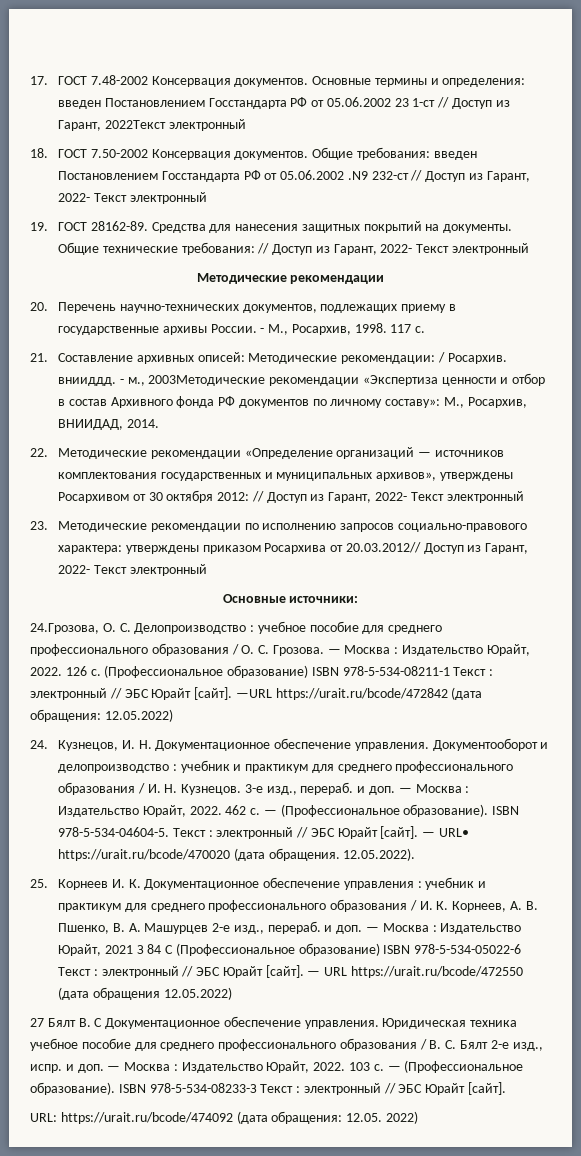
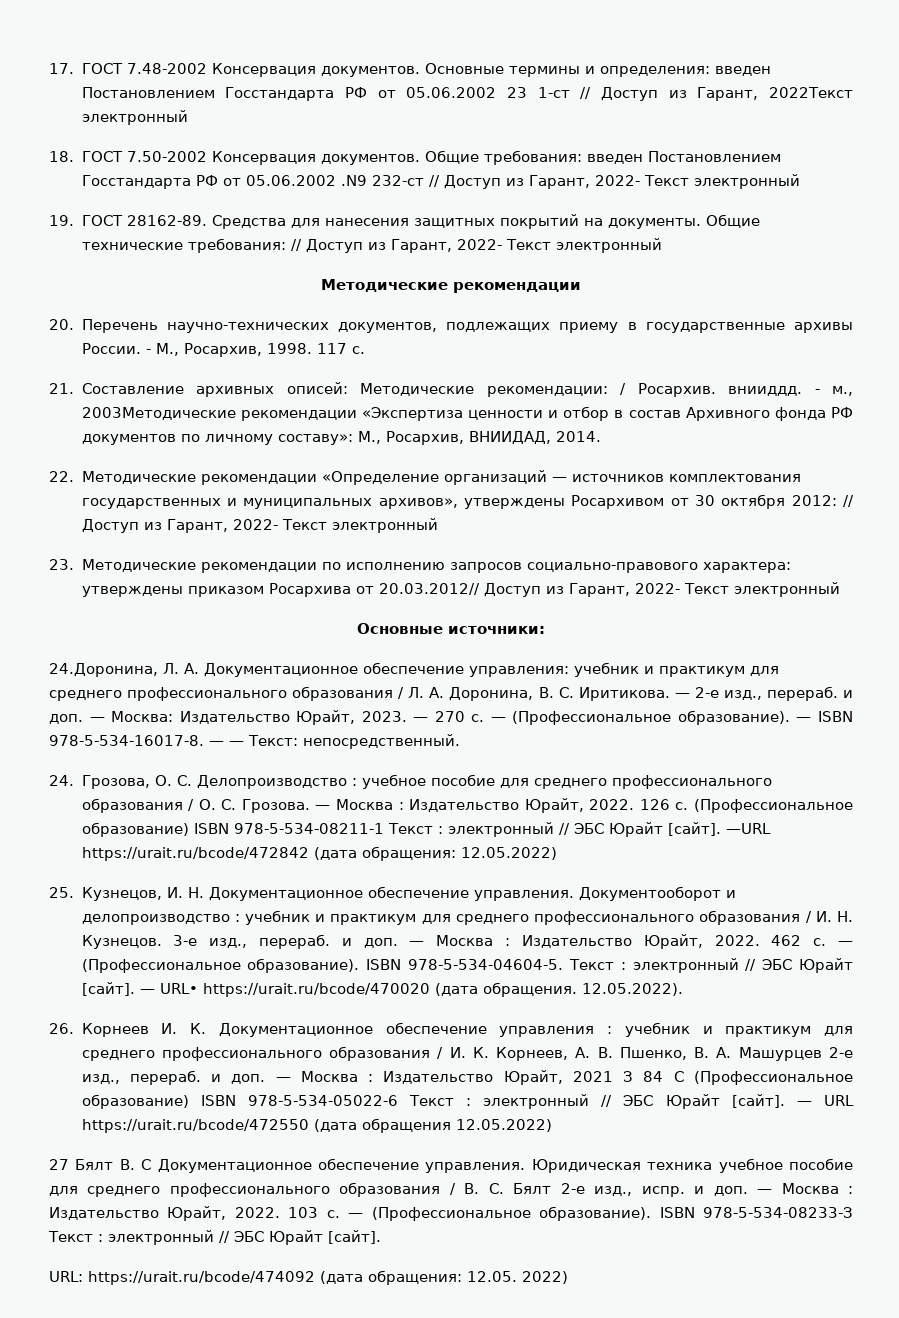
- 24.Грозова, О. С. Делопроизводство : учебное пособие для среднего профессионального образования / О. С. Грозова.
+ 24.Доронина, Л. А. Документационное обеспечение управления: учебник и практикум для среднего профессионального образования / Л. А. Доронина, В. С. Иритикова. — 2-е изд., перераб. и доп. — Москва: Издательство Юрайт, 2023. — 270 с. — (Профессиональное образование). — ISBN 978-5-534-16017-8. — — Текст: непосредственный.
+ 24. Грозова, О. С. Делопроизводство : учебное пособие для среднего профессионального образования / О. С. Грозова.
- 24. Кузнецов, И. Н. Документационное обеспечение управления.
+ 25. Кузнецов, И. Н. Документационное обеспечение управления.
- 25. Корнеев И. К. Документационное обеспечение управления : учебник и практикум для среднего профессионального образования / И. К. Корнеев, А. В. Пшенко, В. А. Машурцев 2-е изд., перераб. и доп.
+ 26. Корнеев И. К. Документационное обеспечение управления : учебник и практикум для среднего профессионального образования / И. К. Корнеев, А. В. Пшенко, В. А. Машурцев 2-е изд., перераб. и доп.

